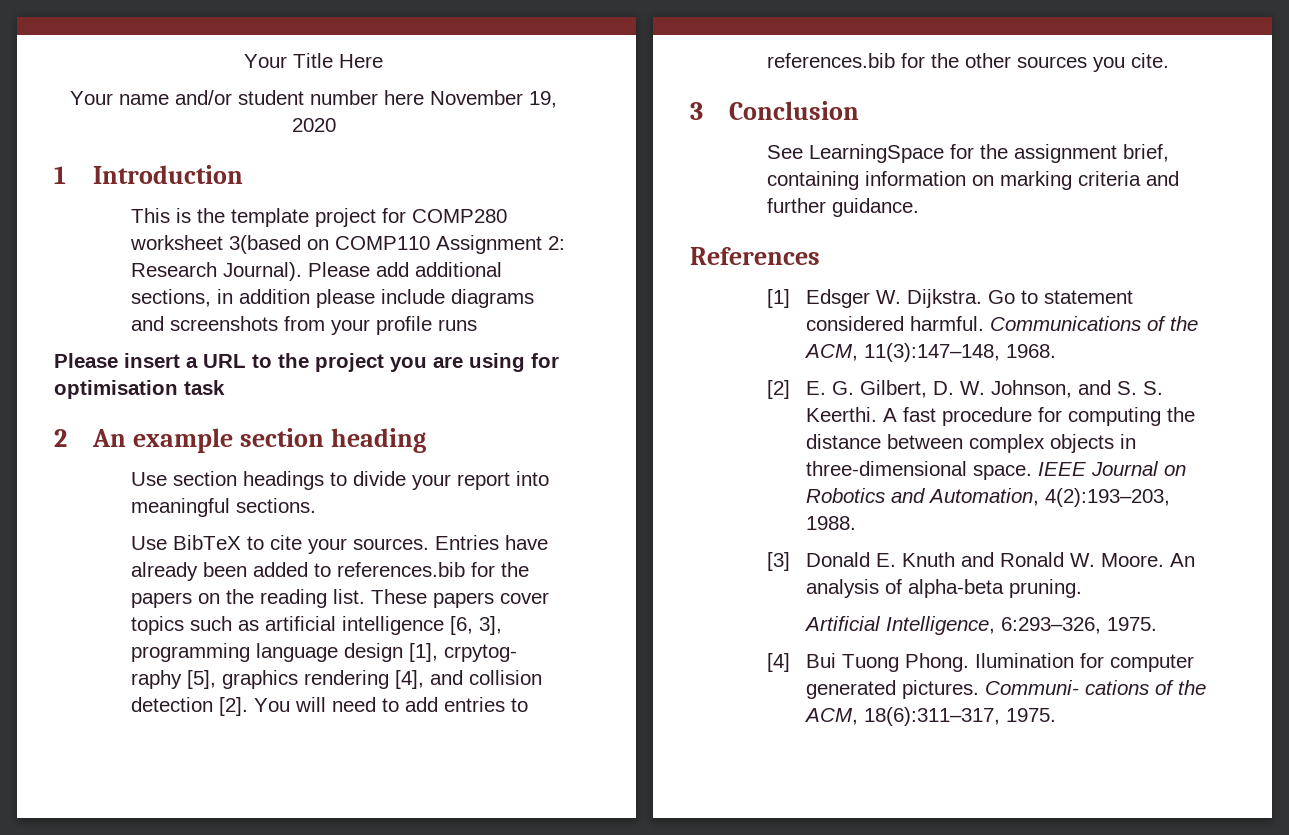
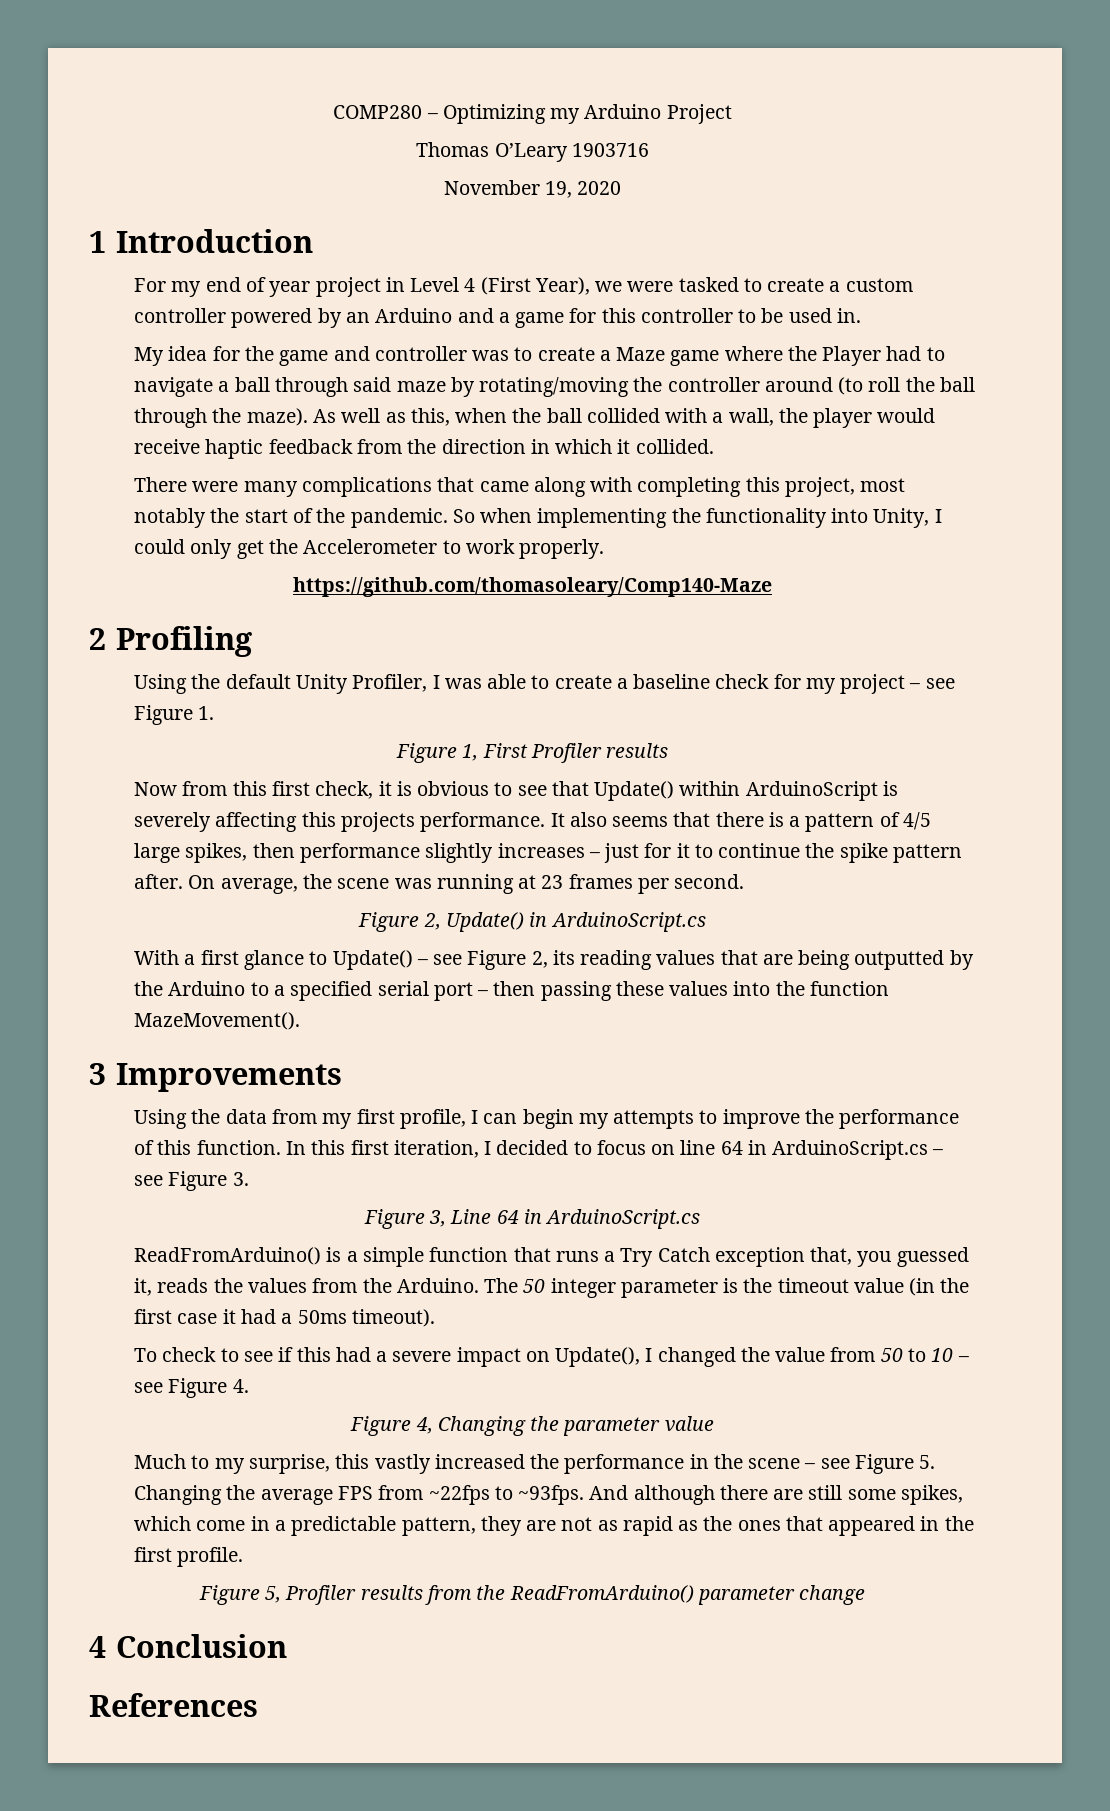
- Your Title Here
- Your name and/or student number here November 19, 2020
+ COMP280 – Optimizing my Arduino Project
+ Thomas O’Leary 1903716
+ November 19, 2020
- This is the template project for COMP280 worksheet 3(based on COMP110 Assignment 2: Research Journal). Please add additional sections, in addition please include diagrams and screenshots from your profile runs
- Please insert a URL to the project you are using for optimisation task
- 2 An example section heading
- Use section headings to divide your report into meaningful sections.
- Use BibTeX to cite your sources. Entries have already been added to references.bib for the papers on the reading list. These papers cover topics such as artificial intelligence [6, 3], programming language design [1], crpytog- raphy [5], graphics rendering [4], and collision detection [2]. You will need to add entries to references.bib for the other sources you cite.
- 3 Conclusion
- See LearningSpace for the assignment brief, containing information on marking criteria and further guidance.
+ For my end of year project in Level 4 (First Year), we were tasked to create a custom controller powered by an Arduino and a game for this controller to be used in.
+ My idea for the game and controller was to create a Maze game where the Player had to navigate a ball through said maze by rotating/moving the controller around (to roll the ball through the maze). As well as this, when the ball collided with a wall, the player would receive haptic feedback from the direction in which it collided.
+ There were many complications that came along with completing this project, most notably the start of the pandemic. So when implementing the functionality into Unity, I could only get the Accelerometer to work properly.
+ https://github.com/thomasoleary/Comp140-Maze
+ 2 Profiling
+ Using the default Unity Profiler, I was able to create a baseline check for my project – see Figure 1.
+ Figure 1, First Profiler results
+ Now from this first check, it is obvious to see that Update() within ArduinoScript is severely affecting this projects performance. It also seems that there is a pattern of 4/5 large spikes, then performance slightly increases – just for it to continue the spike pattern after. On average, the scene was running at 23 frames per second.
+ Figure 2, Update() in ArduinoScript.cs
+ With a first glance to Update() – see Figure 2, its reading values that are being outputted by the Arduino to a specified serial port – then passing these values into the function MazeMovement().
+ 3 Improvements
+ Using the data from my first profile, I can begin my attempts to improve the performance of this function. In this first iteration, I decided to focus on line 64 in ArduinoScript.cs – see Figure 3.
+ Figure 3, Line 64 in ArduinoScript.cs
+ ReadFromArduino() is a simple function that runs a Try Catch exception that, you guessed it, reads the values from the Arduino. The 50 integer parameter is the timeout value (in the first case it had a 50ms timeout).
+ To check to see if this had a severe impact on Update(), I changed the value from 50 to 10 – see Figure 4.
+ Figure 4, Changing the parameter value
+ Much to my surprise, this vastly increased the performance in the scene – see Figure 5. Changing the average FPS from ~22fps to ~93fps. And although there are still some spikes, which come in a predictable pattern, they are not as rapid as the ones that appeared in the first profile.
+ Figure 5, Profiler results from the ReadFromArduino() parameter change
+ 4 Conclusion
  References
- [1] Edsger W. Dijkstra. Go to statement considered harmful. Communications of the ACM, 11(3):147–148, 1968.
- [2] E. G. Gilbert, D. W. Johnson, and S. S. Keerthi. A fast procedure for computing the distance between complex objects in three-dimensional space. IEEE Journal on Robotics and Automation, 4(2):193–203, 1988.
- [3] Donald E. Knuth and Ronald W. Moore. An analysis of alpha-beta pruning.
- Artificial Intelligence, 6:293–326, 1975.
- [4] Bui Tuong Phong. Ilumination for computer generated pictures. Communi- cations of the ACM, 18(6):311–317, 1975.

